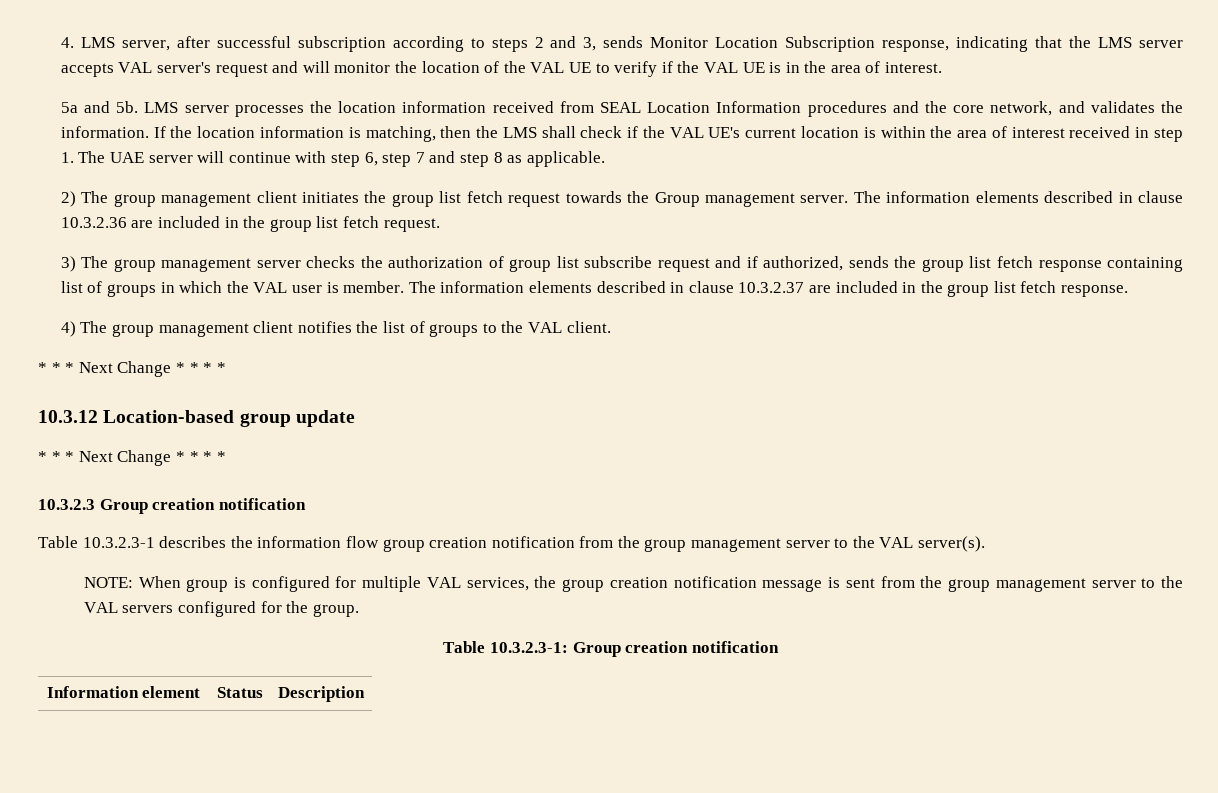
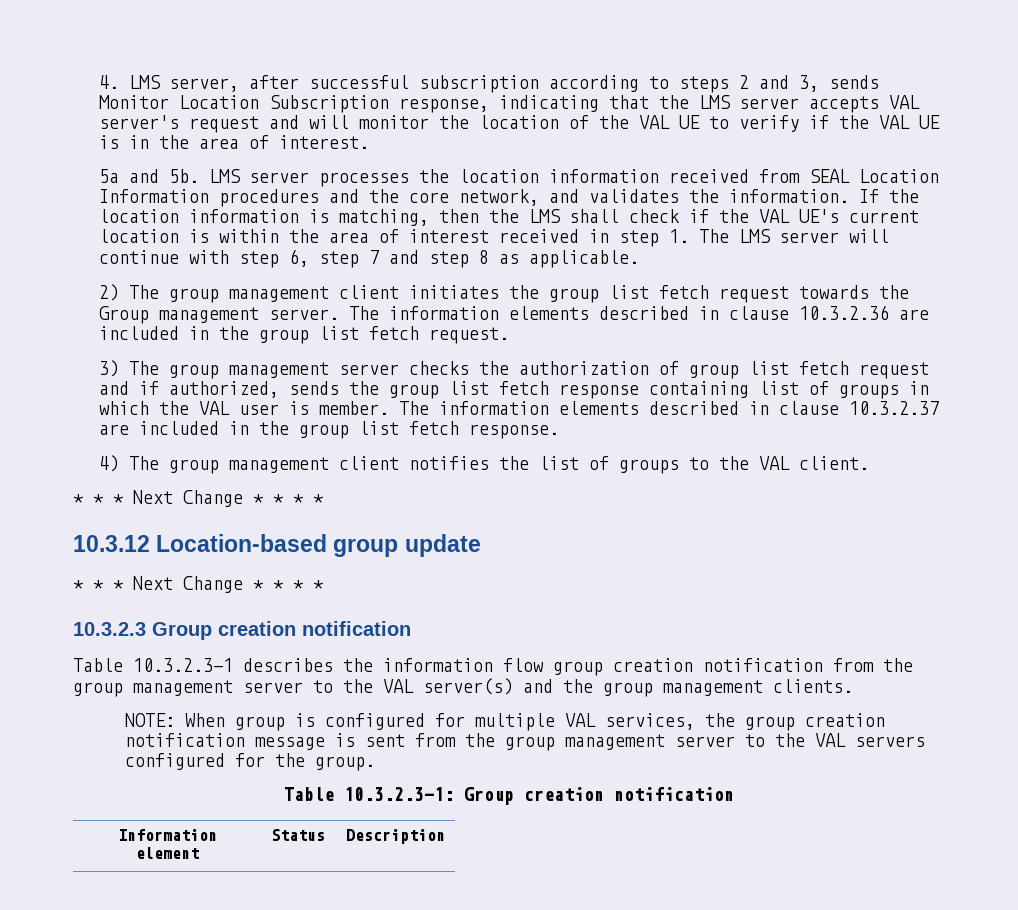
- If the location information is matching, then the LMS shall check if the VAL UE's current location is within the area of interest received in step 1. The UAE server will continue with step 6, step 7 and step 8 as applicable.
+ If the location information is matching, then the LMS shall check if the VAL UE's current location is within the area of interest received in step 1. The LMS server will continue with step 6, step 7 and step 8 as applicable.
- 3) The group management server checks the authorization of group list subscribe request and if authorized, sends the group list fetch response containing list of groups in which the VAL user is member.
+ 3) The group management server checks the authorization of group list fetch request and if authorized, sends the group list fetch response containing list of groups in which the VAL user is member.
- Table 10.3.2.3-1 describes the information flow group creation notification from the group management server to the VAL server(s).
+ Table 10.3.2.3-1 describes the information flow group creation notification from the group management server to the VAL server(s) and the group management clients.

